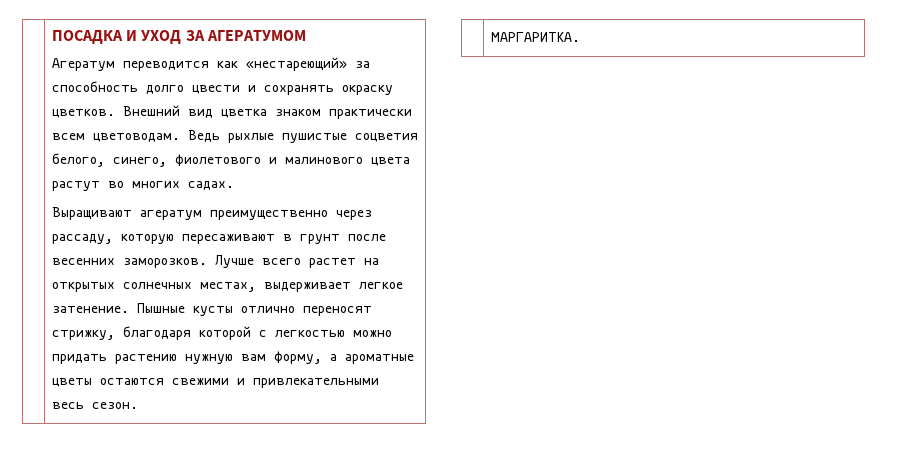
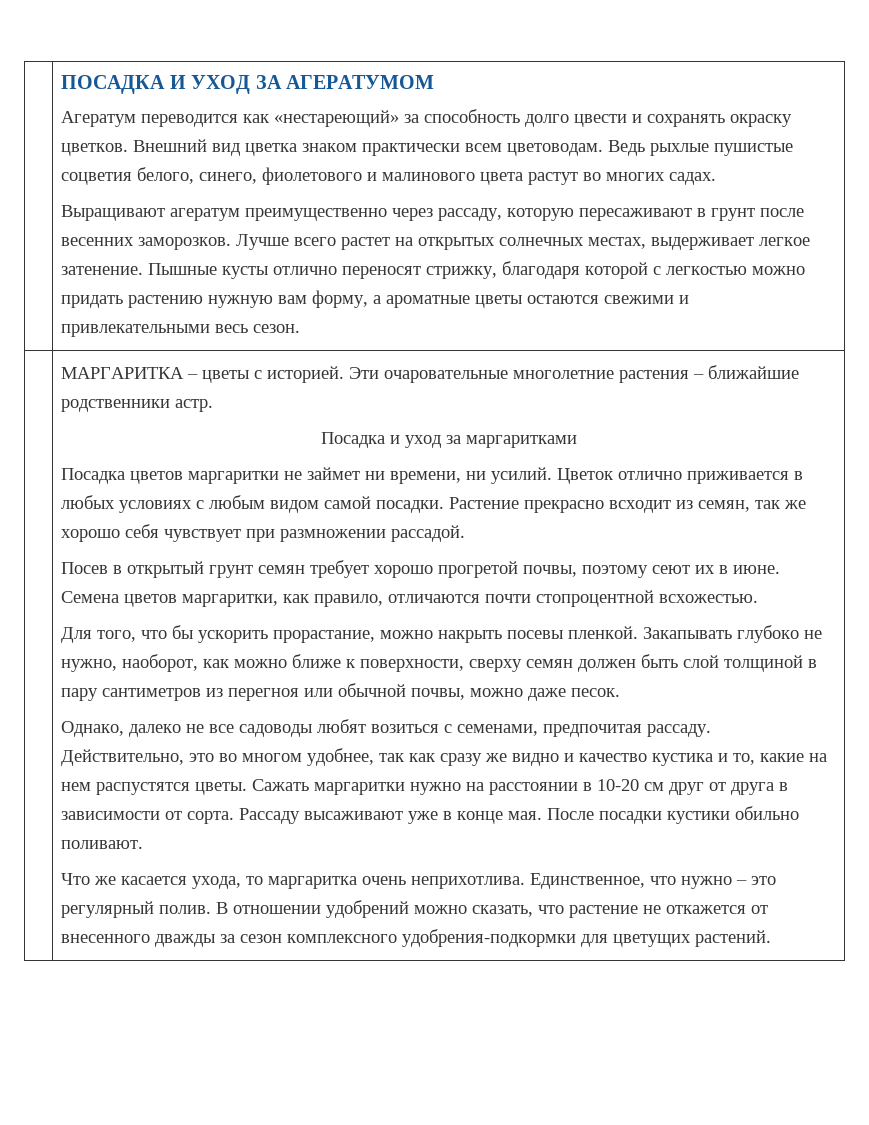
- МАРГАРИТКА.
+ МАРГАРИТКА – цветы с историей. Эти очаровательные многолетние растения – ближайшие родственники астр.
+ Посадка и уход за маргаритками
+ Посадка цветов маргаритки не займет ни времени, ни усилий. Цветок отлично приживается в любых условиях с любым видом самой посадки. Растение прекрасно всходит из семян, так же хорошо себя чувствует при размножении рассадой.
+ Посев в открытый грунт семян требует хорошо прогретой почвы, поэтому сеют их в июне. Семена цветов маргаритки, как правило, отличаются почти стопроцентной всхожестью.
+ Для того, что бы ускорить прорастание, можно накрыть посевы пленкой. Закапывать глубоко не нужно, наоборот, как можно ближе к поверхности, сверху семян должен быть слой толщиной в пару сантиметров из перегноя или обычной почвы, можно даже песок.
+ Однако, далеко не все садоводы любят возиться с семенами, предпочитая рассаду. Действительно, это во многом удобнее, так как сразу же видно и качество кустика и то, какие на нем распустятся цветы. Сажать маргаритки нужно на расстоянии в 10-20 см друг от друга в зависимости от сорта. Рассаду высаживают уже в конце мая. После посадки кустики обильно поливают.
+ Что же касается ухода, то маргаритка очень неприхотлива. Единственное, что нужно – это регулярный полив. В отношении удобрений можно сказать, что растение не откажется от внесенного дважды за сезон комплексного удобрения-подкормки для цветущих растений.

